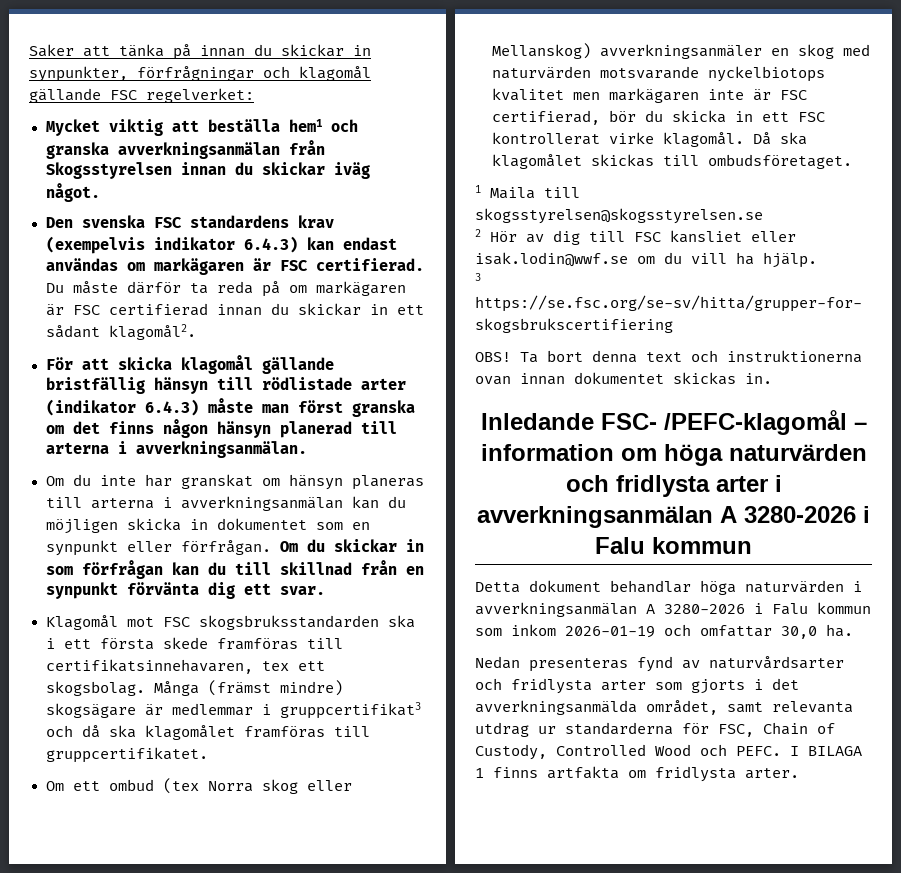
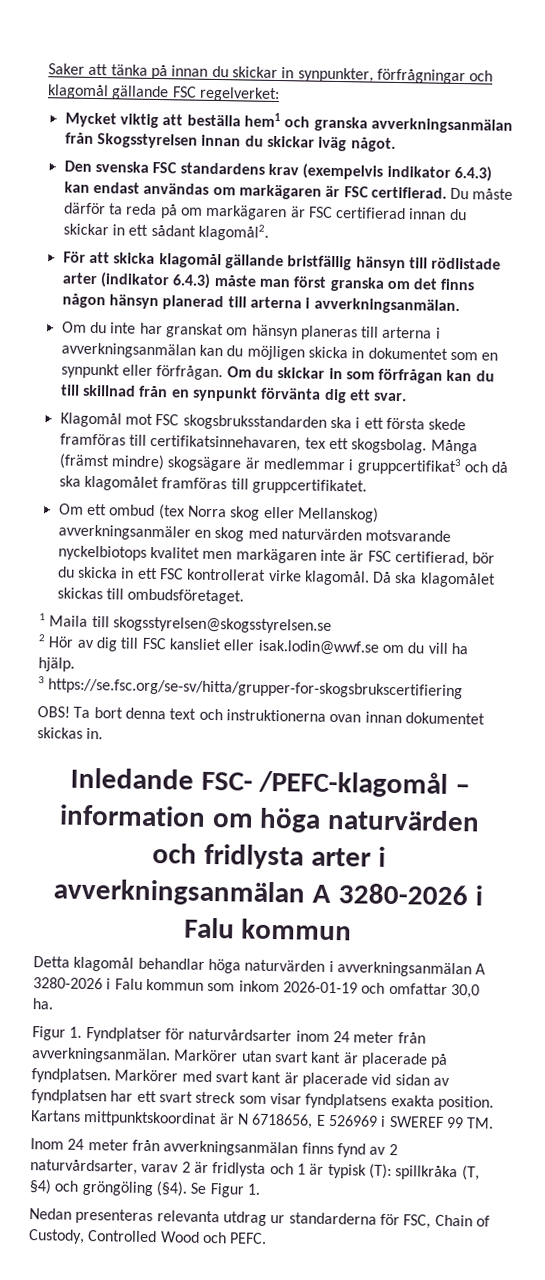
- Detta dokument behandlar höga naturvärden i avverkningsanmälan A 3280-2026 i Falu kommun som inkom 2026-01-19 och omfattar 30,0 ha.
+ Detta klagomål behandlar höga naturvärden i avverkningsanmälan A 3280-2026 i Falu kommun som inkom 2026-01-19 och omfattar 30,0 ha.
- Nedan presenteras fynd av naturvårdsarter och fridlysta arter som gjorts i det avverkningsanmälda området, samt relevanta utdrag ur standarderna för FSC, Chain of Custody, Controlled Wood och PEFC. I BILAGA 1 finns artfakta om fridlysta arter.
+ Figur 1. Fyndplatser för naturvårdsarter inom 24 meter från avverkningsanmälan. Markörer utan svart kant är placerade på fyndplatsen. Markörer med svart kant är placerade vid sidan av fyndplatsen har ett svart streck som visar fyndplatsens exakta position. Kartans mittpunktskoordinat är N 6718656, E 526969 i SWEREF 99 TM.
+ Inom 24 meter från avverkningsanmälan finns fynd av 2 naturvårdsarter, varav 2 är fridlysta och 1 är typisk (T): spillkråka (T, §4) och gröngöling (§4). Se Figur 1.
+ Nedan presenteras relevanta utdrag ur standarderna för FSC, Chain of Custody, Controlled Wood och PEFC.

